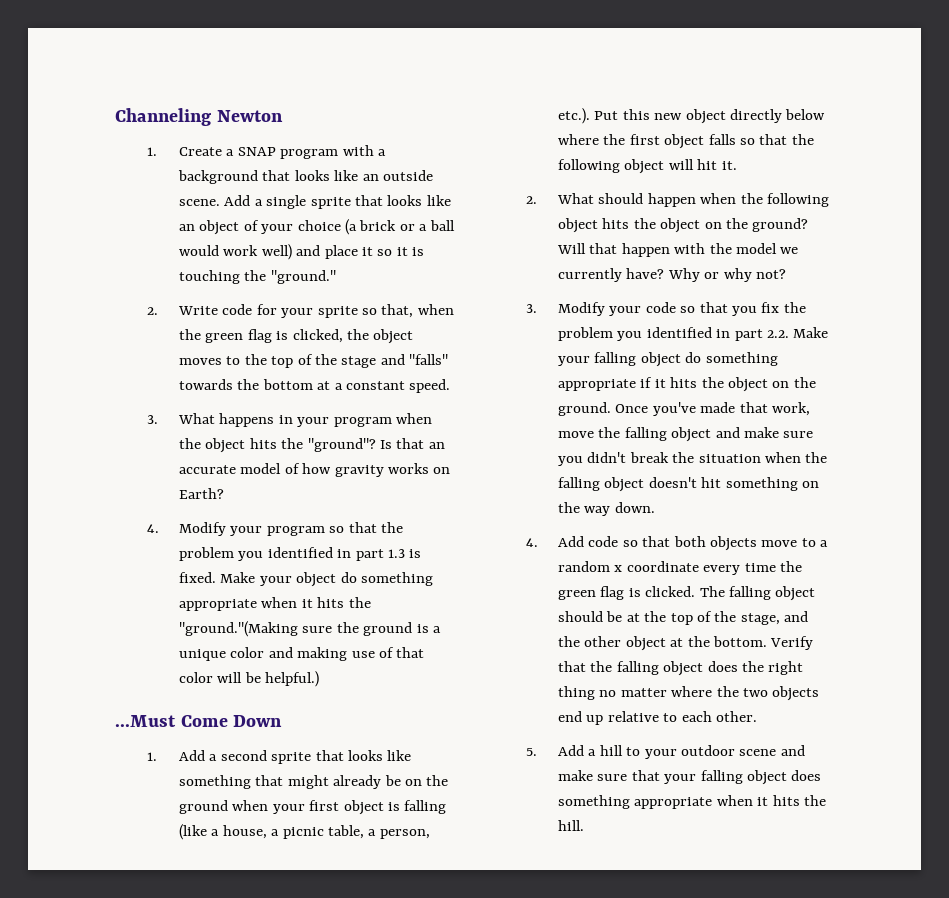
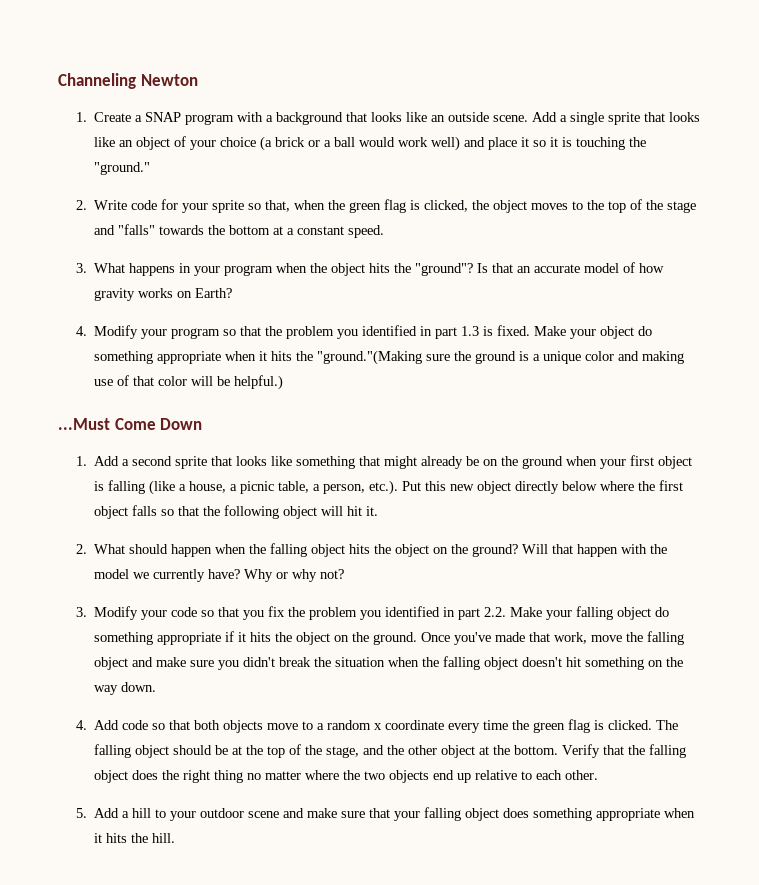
- 2. What should happen when the following object hits the object on the ground?
+ 2. What should happen when the falling object hits the object on the ground?

